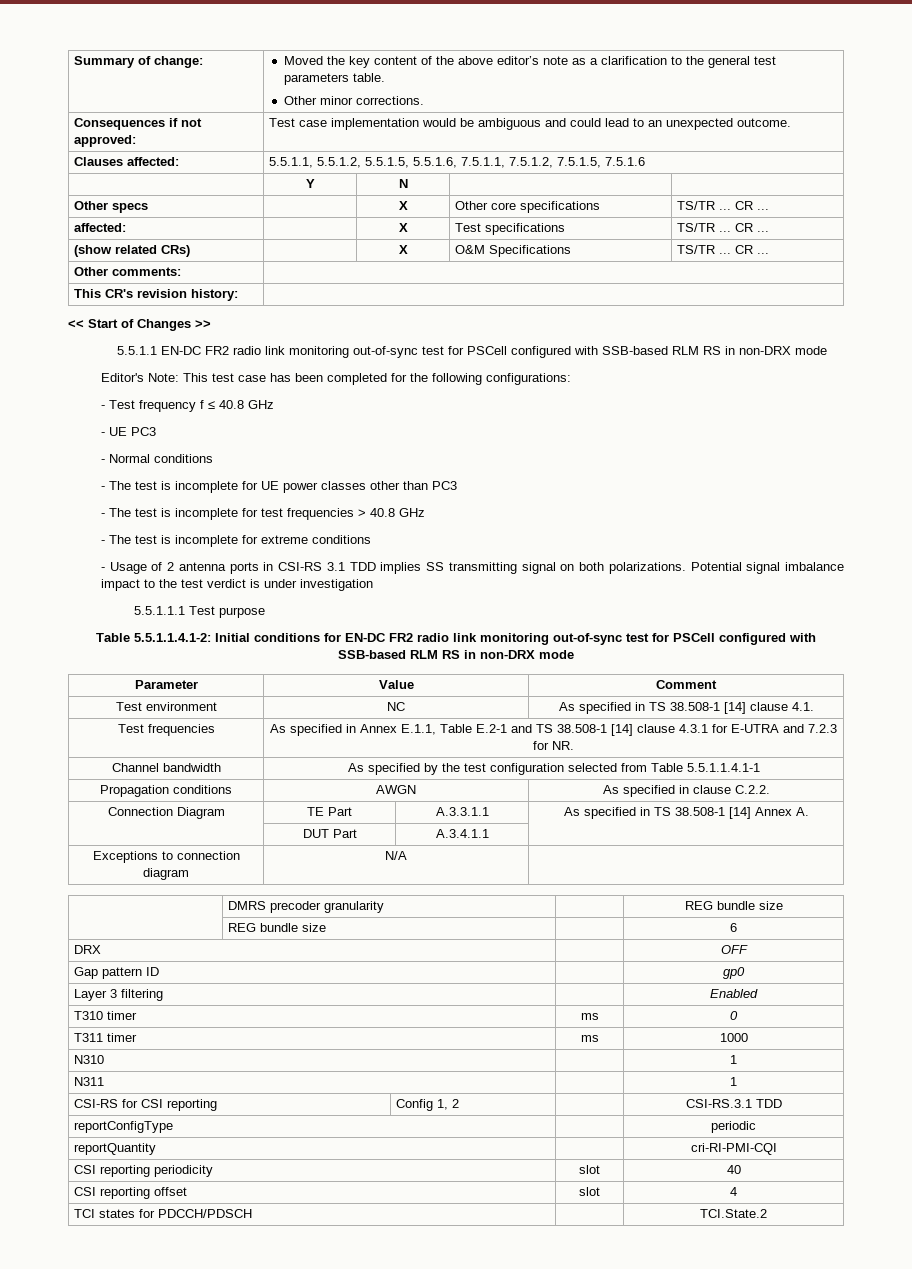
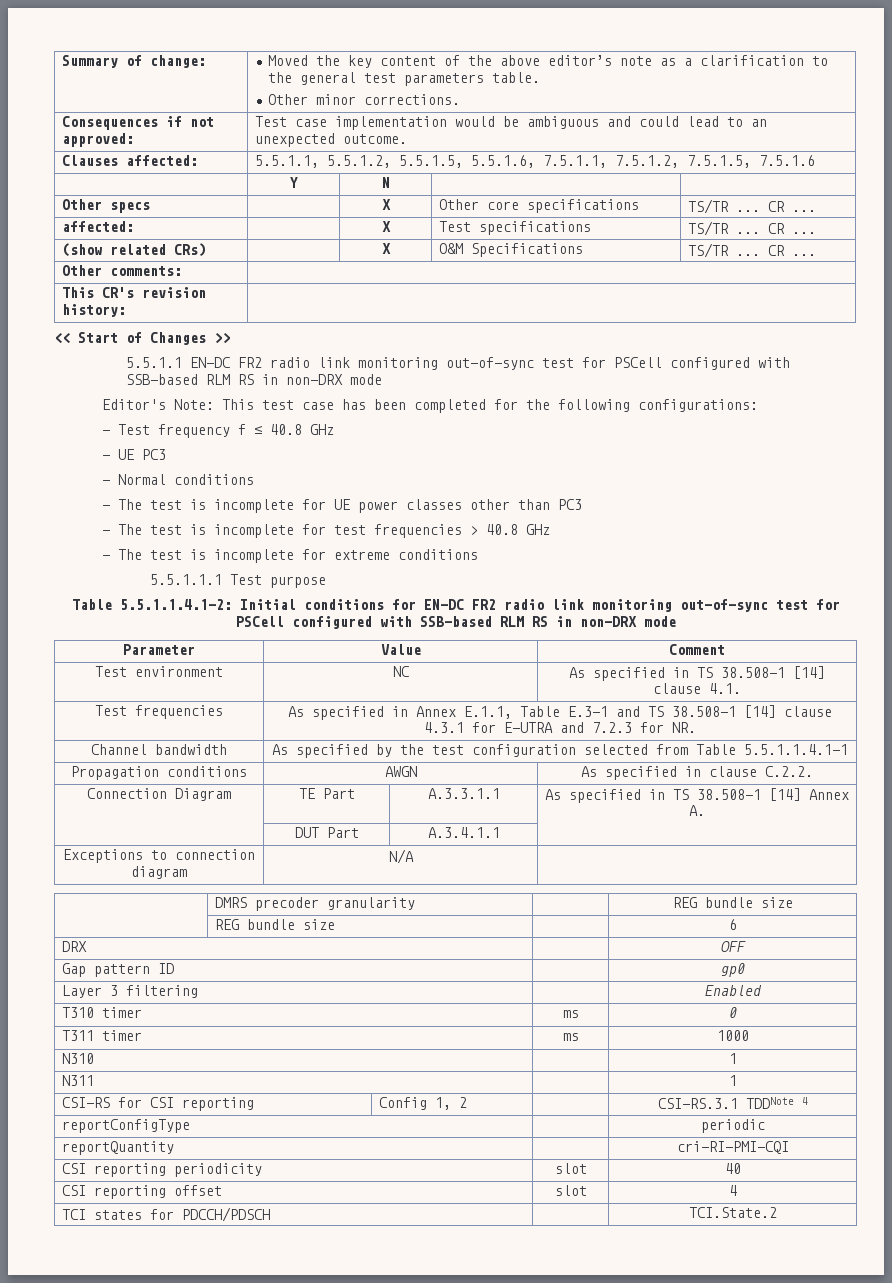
- - Usage of 2 antenna ports in CSI-RS 3.1 TDD implies SS transmitting signal on both polarizations. Potential signal imbalance impact to the test verdict is under investigation
- Test frequencies | As specified in Annex E.1.1, Table E.2-1 and TS 38.508-1 [14] clause 4.3.1 for E-UTRA and 7.2.3 for NR.
+ Test frequencies | As specified in Annex E.1.1, Table E.3-1 and TS 38.508-1 [14] clause 4.3.1 for E-UTRA and 7.2.3 for NR.
- CSI-RS for CSI reporting | Config 1, 2 | | CSI-RS.3.1 TDD
+ CSI-RS for CSI reporting | Config 1, 2 | | CSI-RS.3.1 TDDNote 4

